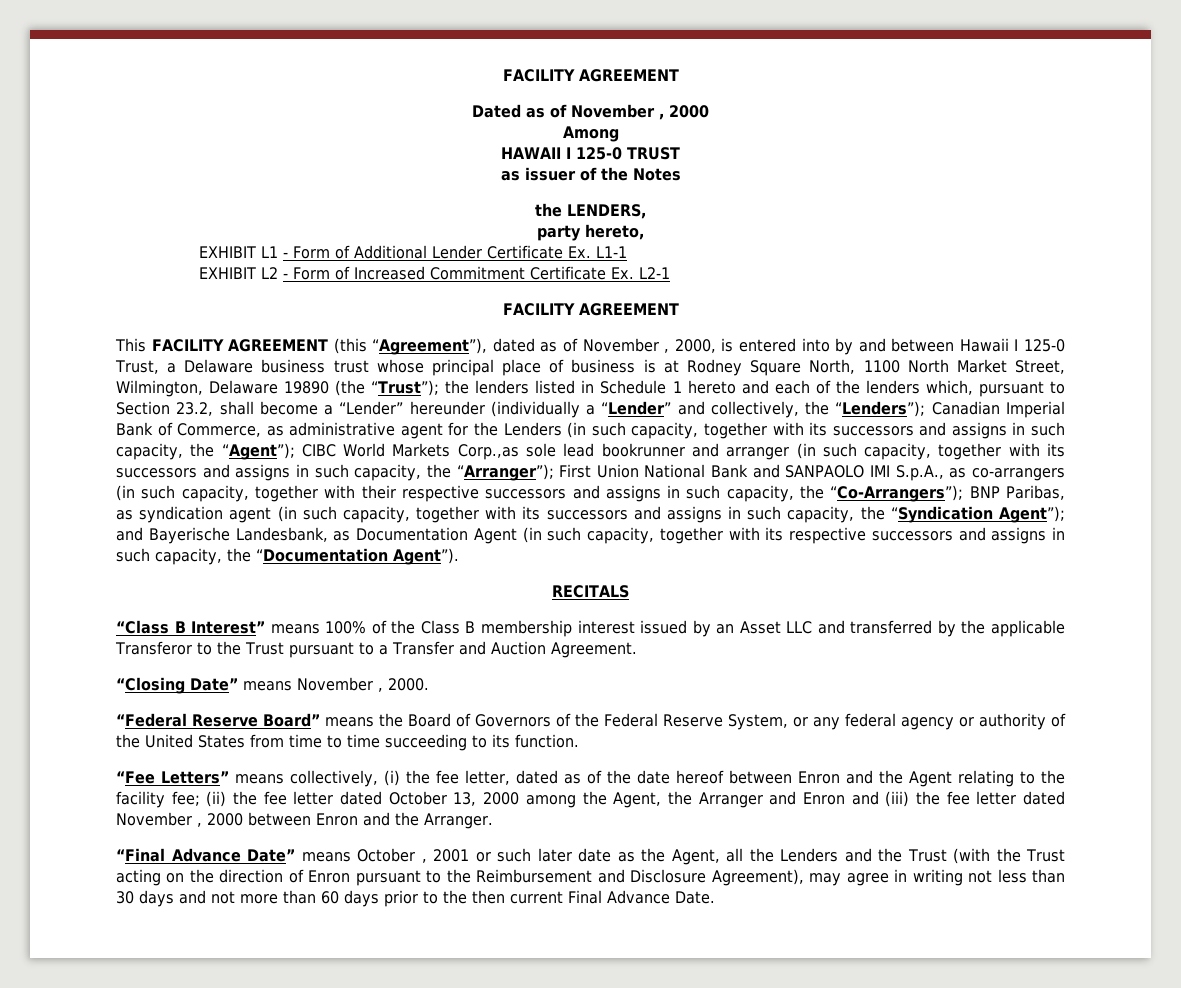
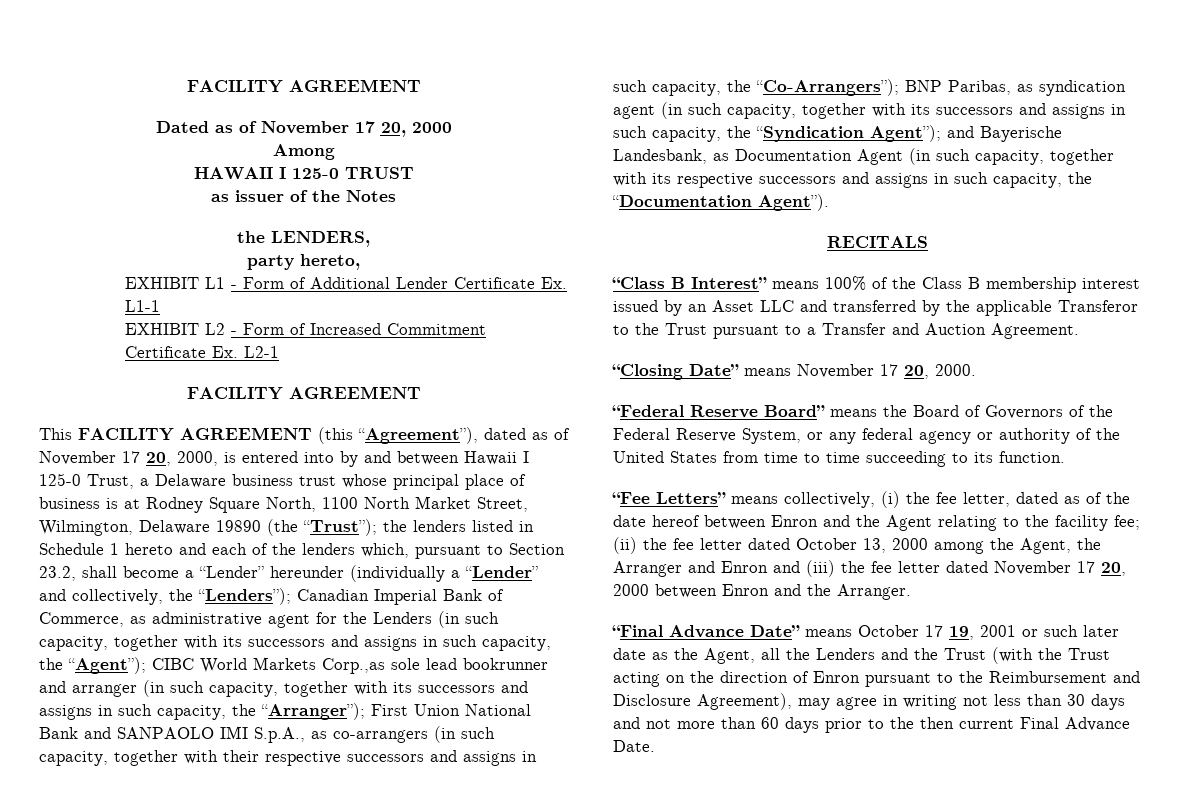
- Dated as of November , 2000
+ Dated as of November 17 20, 2000
- This FACILITY AGREEMENT (this “Agreement”), dated as of November , 2000, is entered into by and between Hawaii I 125-0 Trust, a Delaware business trust whose principal place of business is at Rodney Square North, 1100 North Market Street, Wilmington, Delaware 19890 (the “Trust”);
+ This FACILITY AGREEMENT (this “Agreement”), dated as of November 17 20, 2000, is entered into by and between Hawaii I 125-0 Trust, a Delaware business trust whose principal place of business is at Rodney Square North, 1100 North Market Street, Wilmington, Delaware 19890 (the “Trust”);
- “Closing Date” means November , 2000.
+ “Closing Date” means November 17 20, 2000.
- “Fee Letters” means collectively, (i) the fee letter, dated as of the date hereof between Enron and the Agent relating to the facility fee; (ii) the fee letter dated October 13, 2000 among the Agent, the Arranger and Enron and (iii) the fee letter dated November , 2000 between Enron and the Arranger.
+ “Fee Letters” means collectively, (i) the fee letter, dated as of the date hereof between Enron and the Agent relating to the facility fee; (ii) the fee letter dated October 13, 2000 among the Agent, the Arranger and Enron and (iii) the fee letter dated November 17 20, 2000 between Enron and the Arranger.
- “Final Advance Date” means October , 2001 or such later date as the Agent, all the Lenders and the Trust (with the Trust acting on the direction of Enron pursuant to the Reimbursement and Disclosure Agreement), may agree in writing not less than 30 days and not more than 60 days prior to the then current Final Advance Date.
+ “Final Advance Date” means October 17 19, 2001 or such later date as the Agent, all the Lenders and the Trust (with the Trust acting on the direction of Enron pursuant to the Reimbursement and Disclosure Agreement), may agree in writing not less than 30 days and not more than 60 days prior to the then current Final Advance Date.

